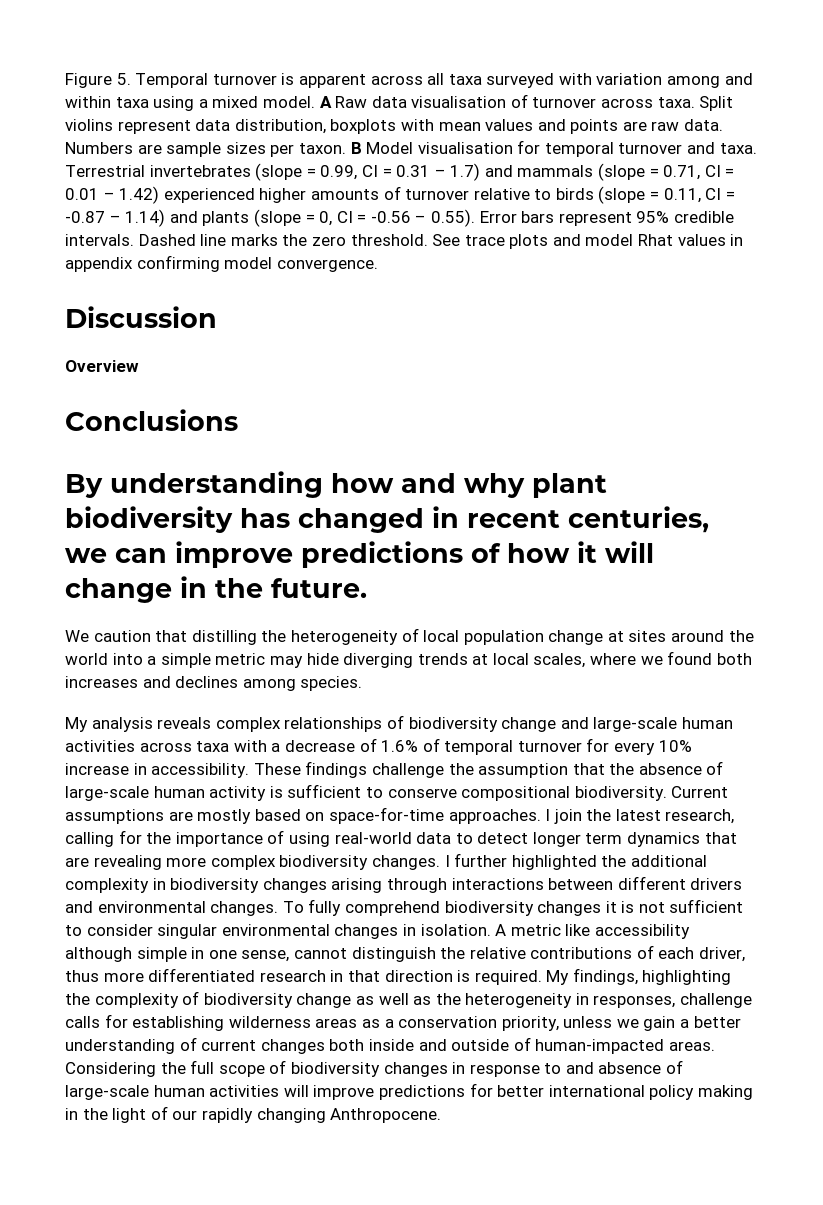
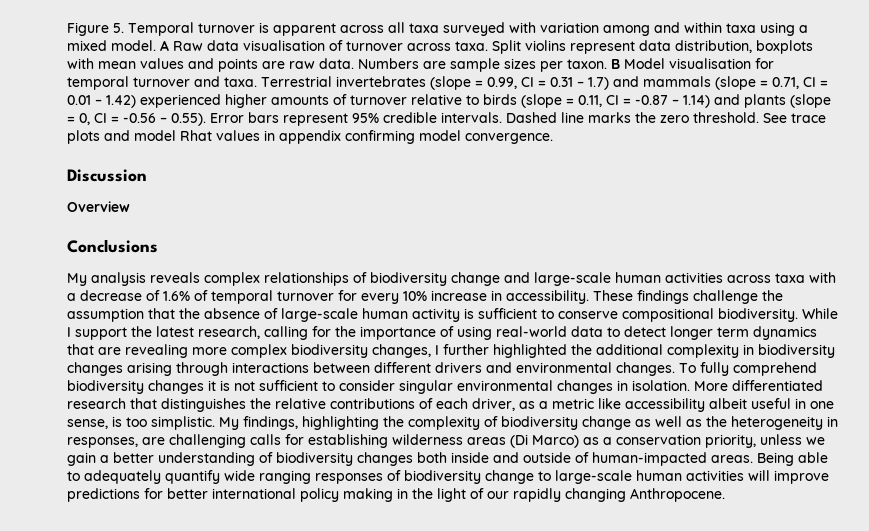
- By understanding how and why plant biodiversity has changed in recent centuries, we can improve predictions of how it will change in the future.
- We caution that distilling the heterogeneity of local population change at sites around the world into a simple metric may hide diverging trends at local scales, where we found both increases and declines among species.
- Current assumptions are mostly based on space-for-time approaches. I join the latest research, calling for the importance of using real-world data to detect longer term dynamics that are revealing more complex biodiversity changes. I further highlighted the additional complexity in biodiversity changes arising through interactions between different drivers and environmental changes.
+ While I support the latest research, calling for the importance of using real-world data to detect longer term dynamics that are revealing more complex biodiversity changes, I further highlighted the additional complexity in biodiversity changes arising through interactions between different drivers and environmental changes.
- A metric like accessibility although simple in one sense, cannot distinguish the relative contributions of each driver, thus more differentiated research in that direction is required.
+ More differentiated research that distinguishes the relative contributions of each driver, as a metric like accessibility albeit useful in one sense, is too simplistic.
- My findings, highlighting the complexity of biodiversity change as well as the heterogeneity in responses, challenge calls for establishing wilderness areas as a conservation priority, unless we gain a better understanding of current changes both inside and outside of human-impacted areas.
+ My findings, highlighting the complexity of biodiversity change as well as the heterogeneity in responses, are challenging calls for establishing wilderness areas (Di Marco) as a conservation priority, unless we gain a better understanding of biodiversity changes both inside and outside of human-impacted areas.
- Considering the full scope of biodiversity changes in response to and absence of large-scale human activities will improve predictions for better international policy making in the light of our rapidly changing Anthropocene.
+ Being able to adequately quantify wide ranging responses of biodiversity change to large-scale human activities will improve predictions for better international policy making in the light of our rapidly changing Anthropocene.

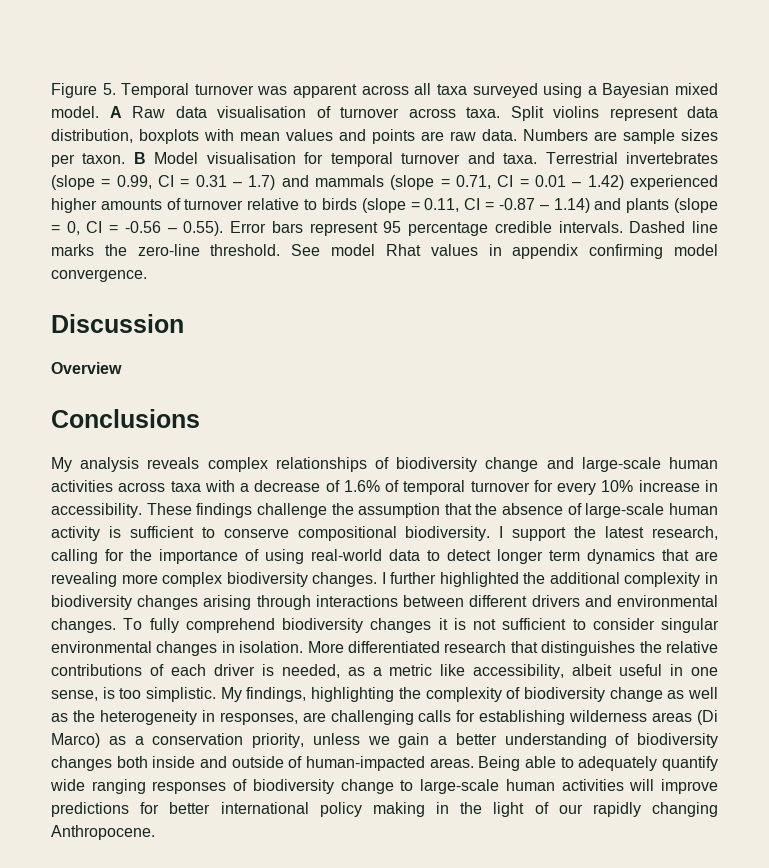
- Figure 5. Temporal turnover is apparent across all taxa surveyed with variation among and within taxa using a mixed model.
+ Figure 5. Temporal turnover was apparent across all taxa surveyed using a Bayesian mixed model.
- Terrestrial invertebrates (slope = 0.99, CI = 0.31 – 1.7) and mammals (slope = 0.71, CI = 0.01 – 1.42) experienced higher amounts of turnover relative to birds (slope = 0.11, CI = -0.87 – 1.14) and plants (slope = 0, CI = -0.56 – 0.55). Error bars represent 95% credible intervals.
+ Terrestrial invertebrates (slope = 0.99, CI = 0.31 – 1.7) and mammals (slope = 0.71, CI = 0.01 – 1.42) experienced higher amounts of turnover relative to birds (slope = 0.11, CI = -0.87 – 1.14) and plants (slope = 0, CI = -0.56 – 0.55). Error bars represent 95 percentage credible intervals.
- Dashed line marks the zero threshold.
+ Dashed line marks the zero-line threshold.
- See trace plots and model Rhat values in appendix confirming model convergence.
+ See model Rhat values in appendix confirming model convergence.
- While I support the latest research, calling for the importance of using real-world data to detect longer term dynamics that are revealing more complex biodiversity changes, I further highlighted the additional complexity in biodiversity changes arising through interactions between different drivers and environmental changes.
+ I support the latest research, calling for the importance of using real-world data to detect longer term dynamics that are revealing more complex biodiversity changes. I further highlighted the additional complexity in biodiversity changes arising through interactions between different drivers and environmental changes.
- More differentiated research that distinguishes the relative contributions of each driver, as a metric like accessibility albeit useful in one sense, is too simplistic.
+ More differentiated research that distinguishes the relative contributions of each driver is needed, as a metric like accessibility, albeit useful in one sense, is too simplistic.

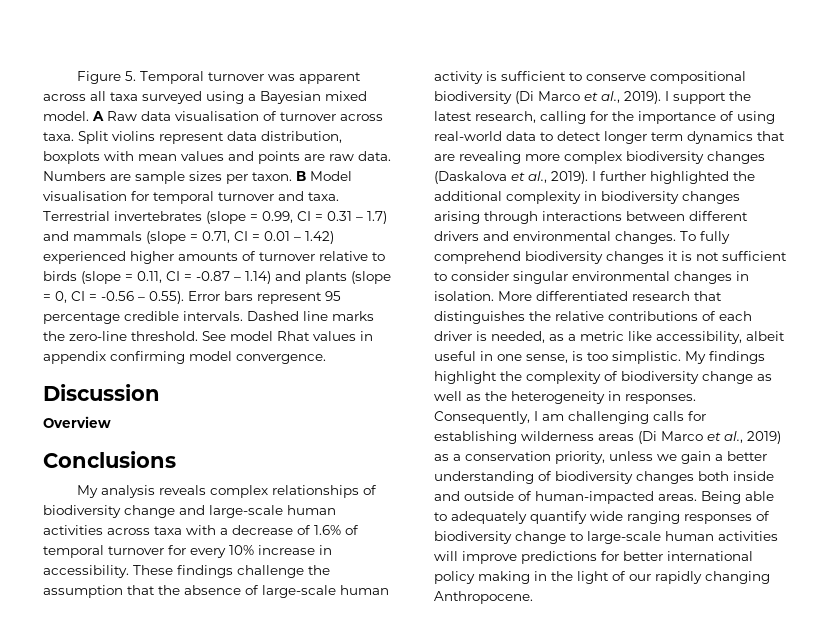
- These findings challenge the assumption that the absence of large-scale human activity is sufficient to conserve compositional biodiversity.
+ These findings challenge the assumption that the absence of large-scale human activity is sufficient to conserve compositional biodiversity (Di Marco et al., 2019).
- I support the latest research, calling for the importance of using real-world data to detect longer term dynamics that are revealing more complex biodiversity changes.
+ I support the latest research, calling for the importance of using real-world data to detect longer term dynamics that are revealing more complex biodiversity changes (Daskalova et al., 2019).
- My findings, highlighting the complexity of biodiversity change as well as the heterogeneity in responses, are challenging calls for establishing wilderness areas (Di Marco) as a conservation priority, unless we gain a better understanding of biodiversity changes both inside and outside of human-impacted areas.
+ My findings highlight the complexity of biodiversity change as well as the heterogeneity in responses. Consequently, I am challenging calls for establishing wilderness areas (Di Marco et al., 2019) as a conservation priority, unless we gain a better understanding of biodiversity changes both inside and outside of human-impacted areas.

